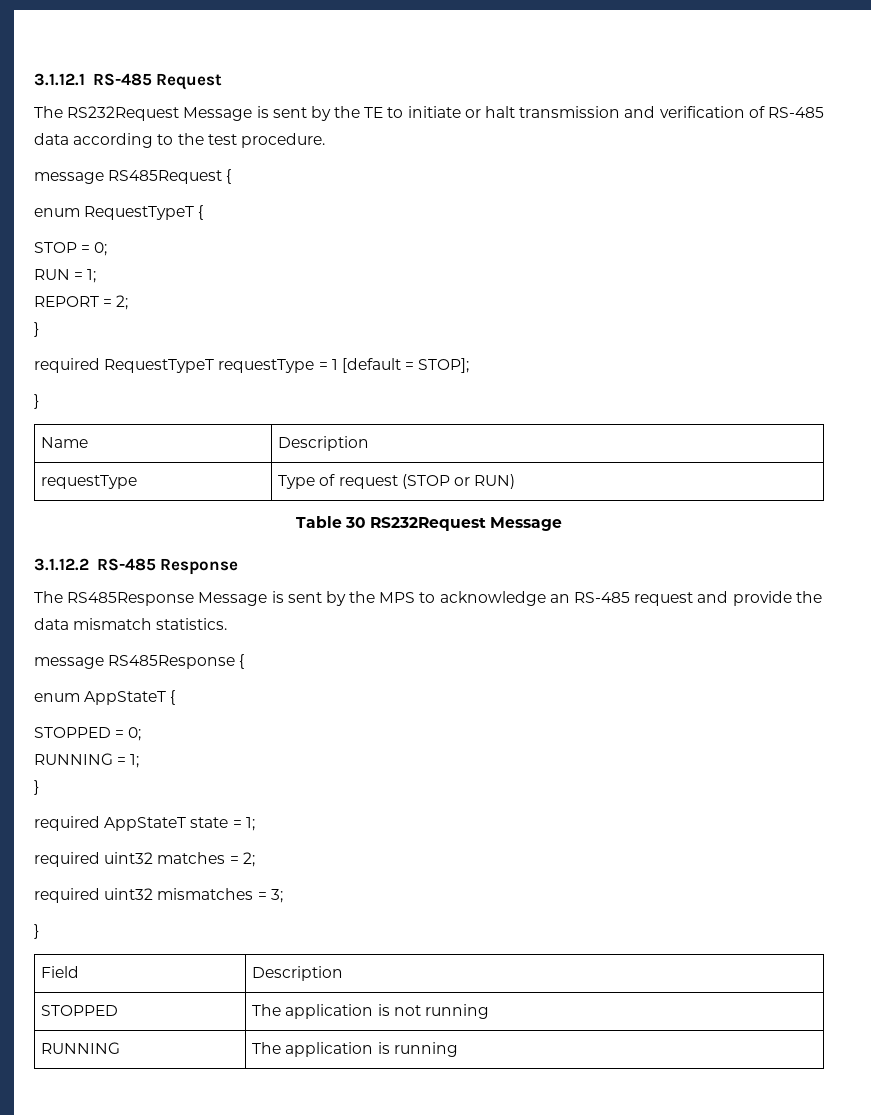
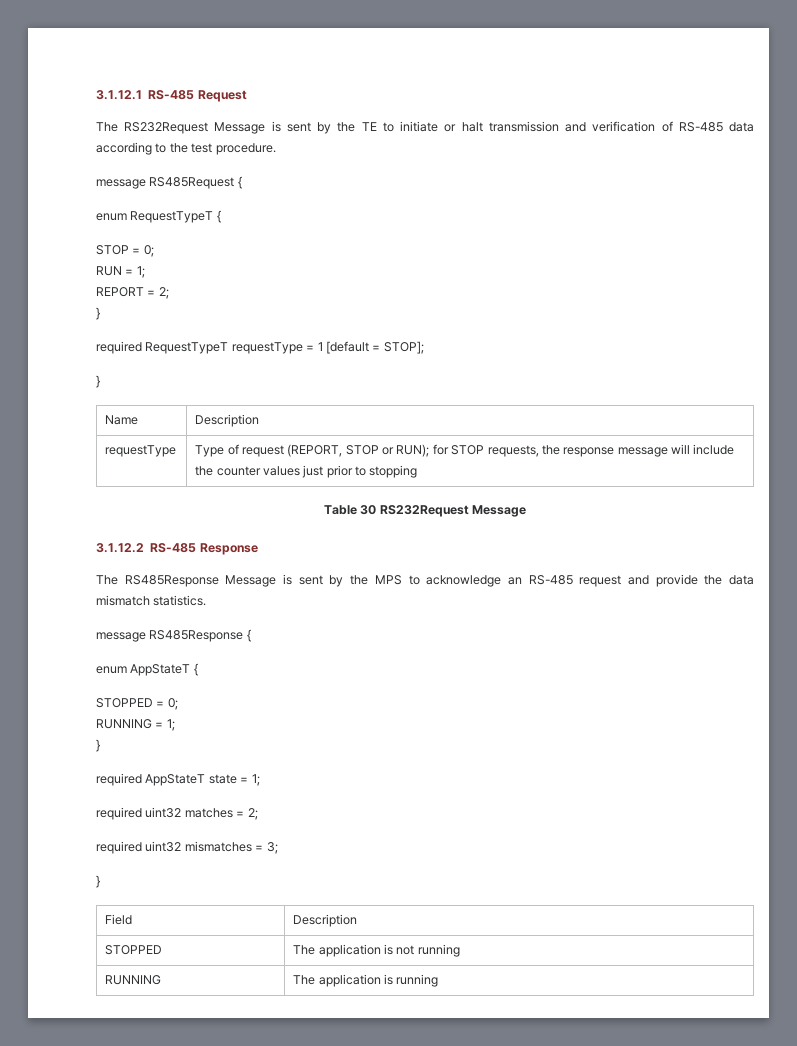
- requestType | Type of request (STOP or RUN)
+ requestType | Type of request (REPORT, STOP or RUN); for STOP requests, the response message will include the counter values just prior to stopping

